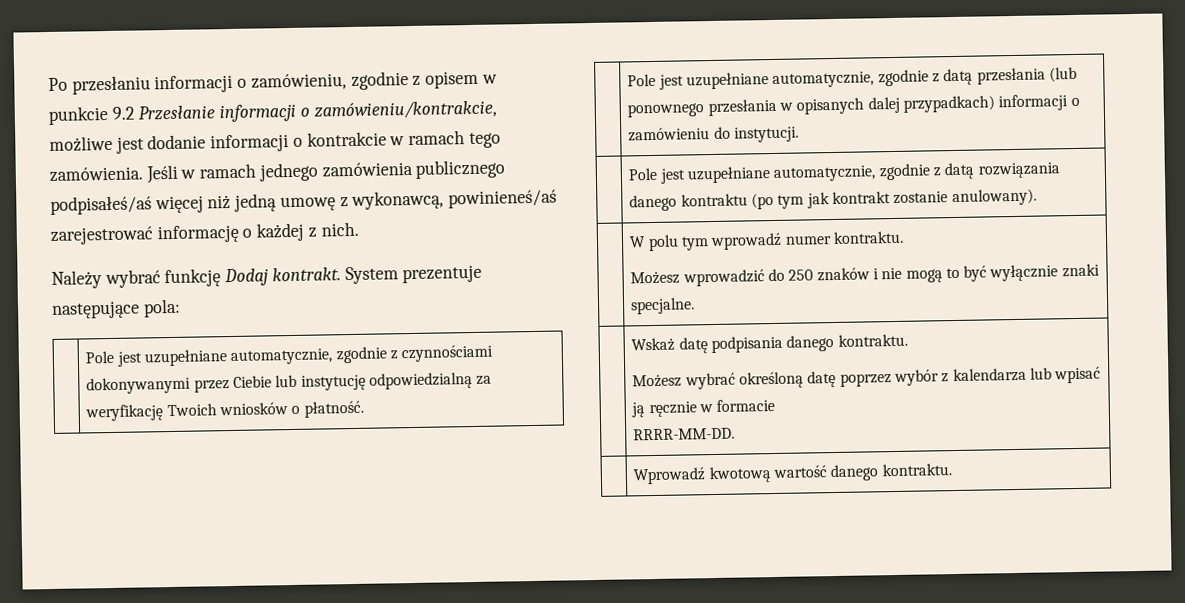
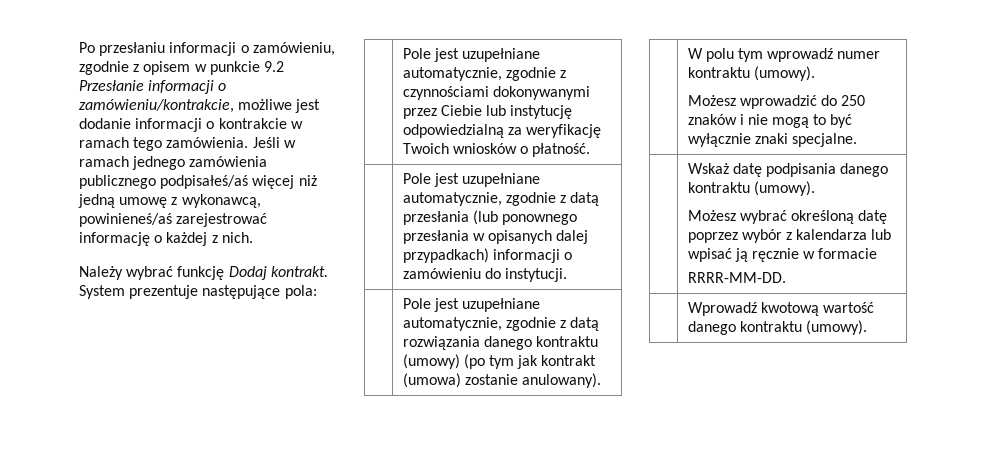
- | Pole jest uzupełniane automatycznie, zgodnie z datą rozwiązania danego kontraktu (po tym jak kontrakt zostanie anulowany).
+ | Pole jest uzupełniane automatycznie, zgodnie z datą rozwiązania danego kontraktu (umowy) (po tym jak kontrakt (umowa) zostanie anulowany).
- | W polu tym wprowadź numer kontraktu.
+ | W polu tym wprowadź numer kontraktu (umowy).
- | Wskaż datę podpisania danego kontraktu.
+ | Wskaż datę podpisania danego kontraktu (umowy).
- | Wprowadź kwotową wartość danego kontraktu.
+ | Wprowadź kwotową wartość danego kontraktu (umowy).

